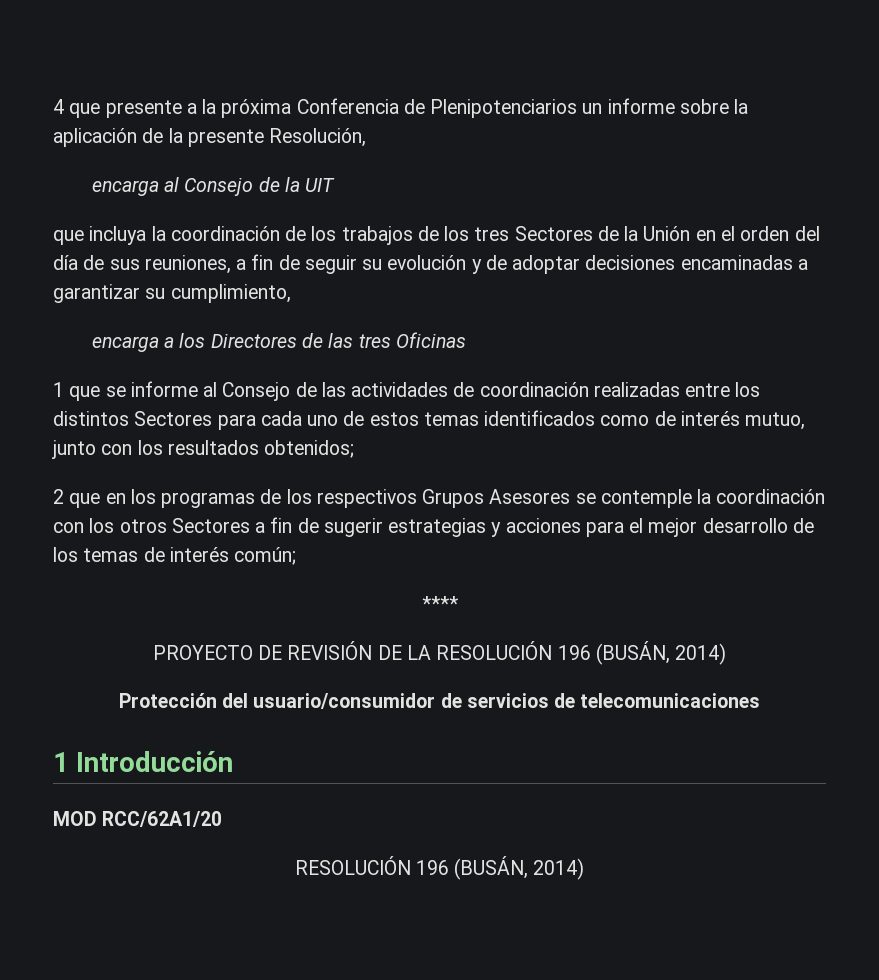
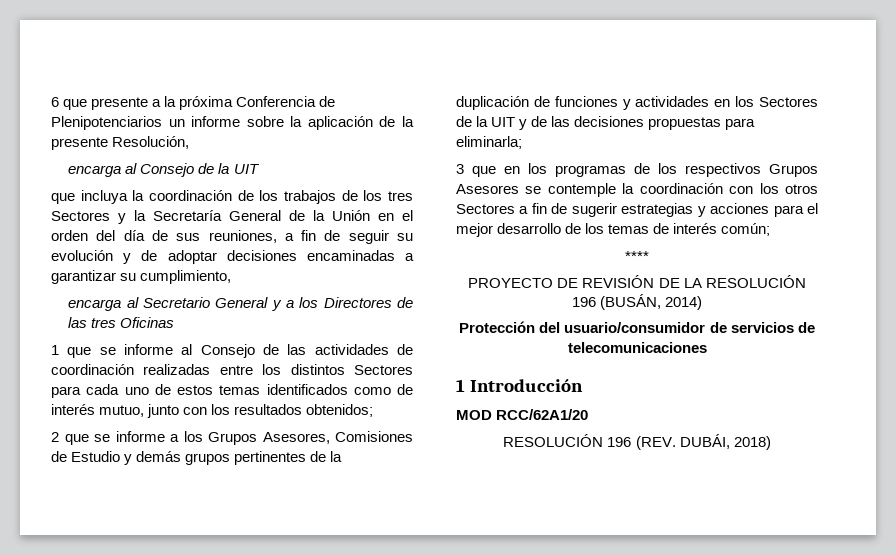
- 4 que presente a la próxima Conferencia de Plenipotenciarios un informe sobre la aplicación de la presente Resolución,
+ 6 que presente a la próxima Conferencia de Plenipotenciarios un informe sobre la aplicación de la presente Resolución,
- que incluya la coordinación de los trabajos de los tres Sectores de la Unión en el orden del día de sus reuniones, a fin de seguir su evolución y de adoptar decisiones encaminadas a garantizar su cumplimiento,
+ que incluya la coordinación de los trabajos de los tres Sectores y la Secretaría General de la Unión en el orden del día de sus reuniones, a fin de seguir su evolución y de adoptar decisiones encaminadas a garantizar su cumplimiento,
- encarga a los Directores de las tres Oficinas
+ encarga al Secretario General y a los Directores de las tres Oficinas
- 2 que en los programas de los respectivos Grupos Asesores se contemple la coordinación con los otros Sectores a fin de sugerir estrategias y acciones para el mejor desarrollo de los temas de interés común;
+ 2 que se informe a los Grupos Asesores, Comisiones de Estudio y demás grupos pertinentes de la duplicación de funciones y actividades en los Sectores de la UIT y de las decisiones propuestas para eliminarla;
+ 3 que en los programas de los respectivos Grupos Asesores se contemple la coordinación con los otros Sectores a fin de sugerir estrategias y acciones para el mejor desarrollo de los temas de interés común;
  MOD RCC/62A1/20
- RESOLUCIÓN 196 (BUSÁN, 2014)
+ RESOLUCIÓN 196 (REV. DUBÁI, 2018)

